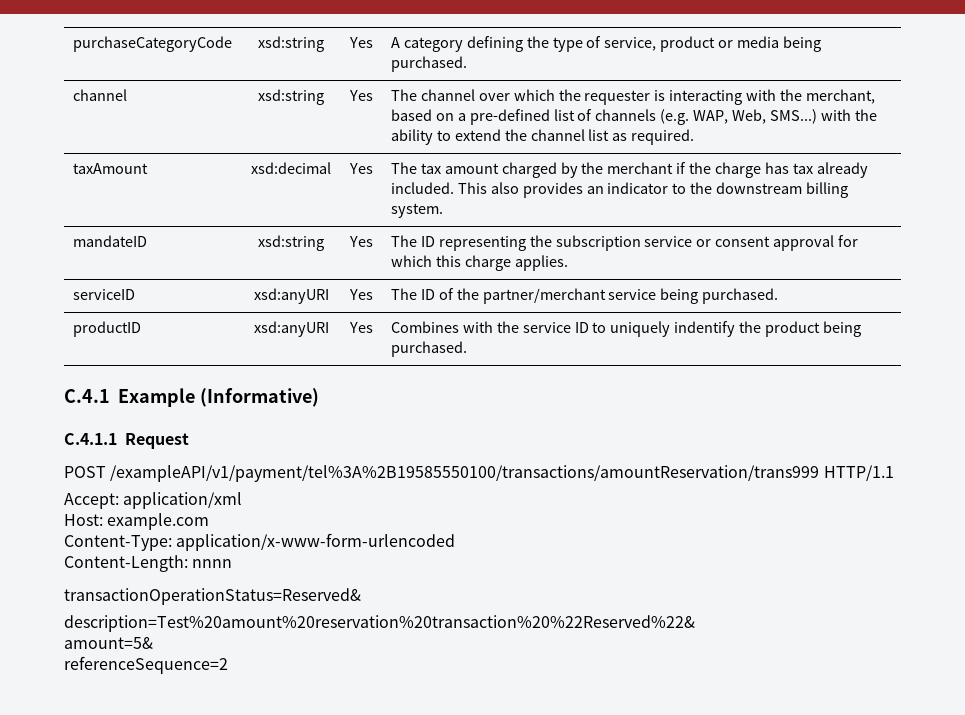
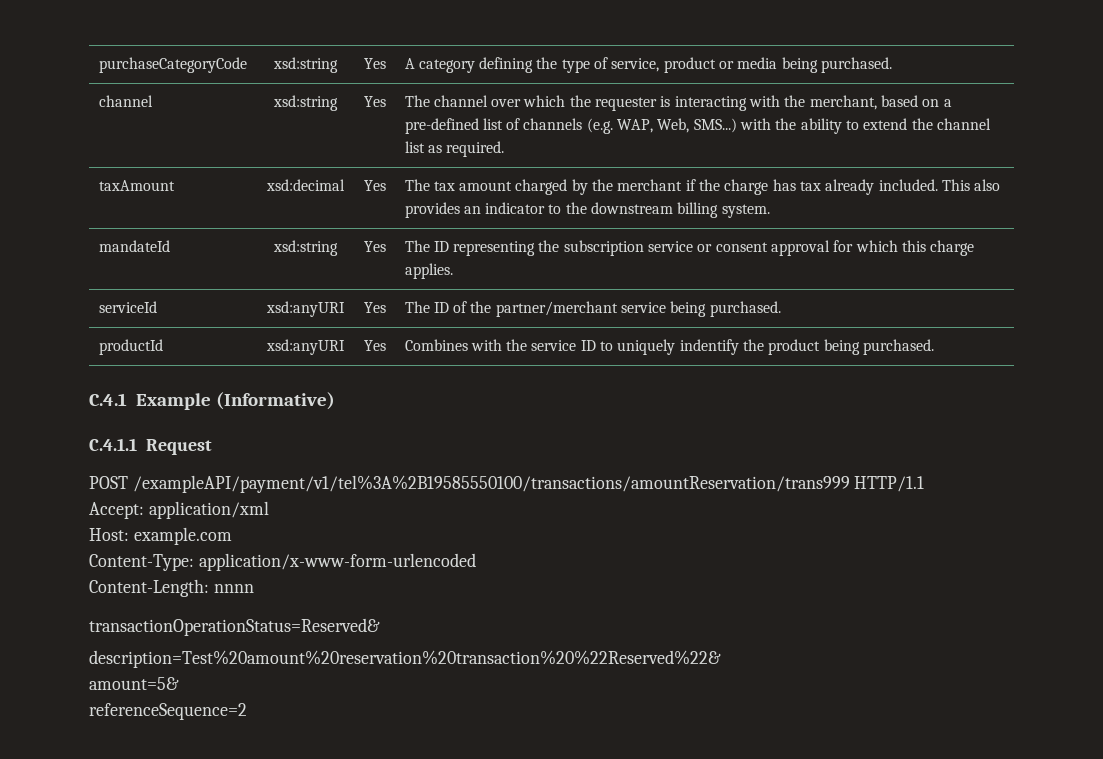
- mandateID | xsd:string | Yes | The ID representing the subscription service or consent approval for which this charge applies.
+ mandateId | xsd:string | Yes | The ID representing the subscription service or consent approval for which this charge applies.
- serviceID | xsd:anyURI | Yes | The ID of the partner/merchant service being purchased.
+ serviceId | xsd:anyURI | Yes | The ID of the partner/merchant service being purchased.
- productID | xsd:anyURI | Yes | Combines with the service ID to uniquely indentify the product being purchased.
+ productId | xsd:anyURI | Yes | Combines with the service ID to uniquely indentify the product being purchased.
- POST /exampleAPI/v1/payment/tel%3A%2B19585550100/transactions/amountReservation/trans999 HTTP/1.1
+ POST /exampleAPI/payment/v1/tel%3A%2B19585550100/transactions/amountReservation/trans999 HTTP/1.1

